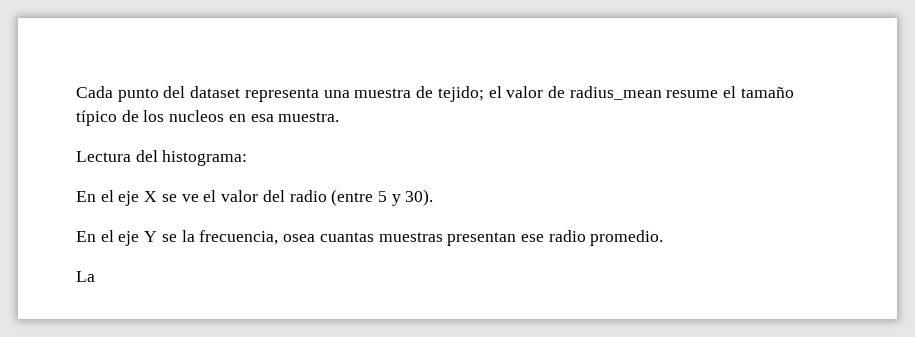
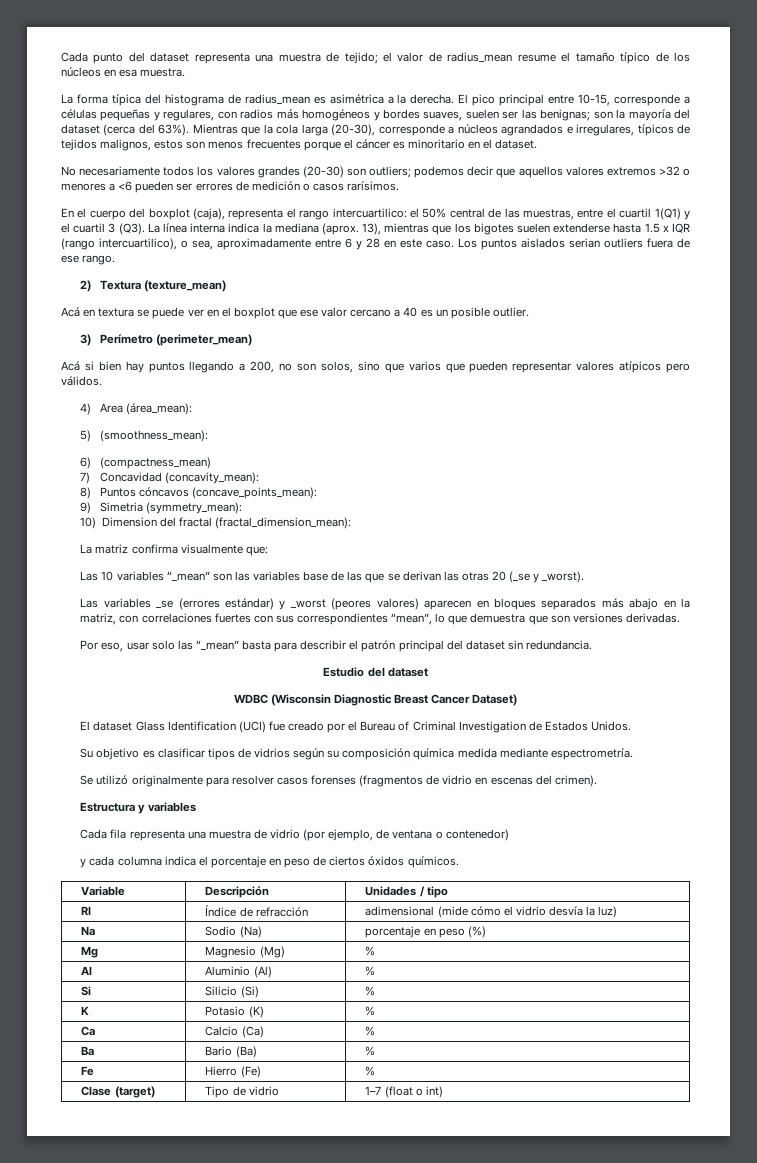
- Cada punto del dataset representa una muestra de tejido; el valor de radius_mean resume el tamaño típico de los nucleos en esa muestra.
+ Cada punto del dataset representa una muestra de tejido; el valor de radius_mean resume el tamaño típico de los núcleos en esa muestra.
- Lectura del histograma:
- En el eje X se ve el valor del radio (entre 5 y 30).
- En el eje Y se la frecuencia, osea cuantas muestras presentan ese radio promedio.
- La
+ La forma típica del histograma de radius_mean es asimétrica a la derecha. El pico principal entre 10-15, corresponde a células pequeñas y regulares, con radios más homogéneos y bordes suaves, suelen ser las benignas; son la mayoría del dataset (cerca del 63%). Mientras que la cola larga (20-30), corresponde a núcleos agrandados e irregulares, típicos de tejidos malignos, estos son menos frecuentes porque el cáncer es minoritario en el dataset.
+ No necesariamente todos los valores grandes (20-30) son outliers; podemos decir que aquellos valores extremos >32 o menores a <6 pueden ser errores de medición o casos rarísimos.
+ En el cuerpo del boxplot (caja), representa el rango intercuartilico: el 50% central de las muestras, entre el cuartil 1(Q1) y el cuartil 3 (Q3). La línea interna indica la mediana (aprox. 13), mientras que los bigotes suelen extenderse hasta 1.5 x IQR (rango intercuartilico), o sea, aproximadamente entre 6 y 28 en este caso. Los puntos aislados serian outliers fuera de ese rango.
+ 2) Textura (texture_mean)
+ Acá en textura se puede ver en el boxplot que ese valor cercano a 40 es un posible outlier.
+ 3) Perímetro (perimeter_mean)
+ Acá si bien hay puntos llegando a 200, no son solos, sino que varios que pueden representar valores atípicos pero válidos.
+ 4) Area (área_mean):
+ 5) (smoothness_mean):
+ 6) (compactness_mean)
+ 7) Concavidad (concavity_mean):
+ 8) Puntos cóncavos (concave_points_mean):
+ 9) Simetria (symmetry_mean):
+ 10) Dimension del fractal (fractal_dimension_mean):
+ La matriz confirma visualmente que:
+ Las 10 variables “_mean” son las variables base de las que se derivan las otras 20 (_se y _worst).
+ Las variables _se (errores estándar) y _worst (peores valores) aparecen en bloques separados más abajo en la matriz, con correlaciones fuertes con sus correspondientes “mean”, lo que demuestra que son versiones derivadas.
+ Por eso, usar solo las “_mean” basta para describir el patrón principal del dataset sin redundancia.
+ Estudio del dataset
+ WDBC (Wisconsin Diagnostic Breast Cancer Dataset)
+ El dataset Glass Identification (UCI) fue creado por el Bureau of Criminal Investigation de Estados Unidos.
+ Su objetivo es clasificar tipos de vidrios según su composición química medida mediante espectrometría.
+ Se utilizó originalmente para resolver casos forenses (fragmentos de vidrio en escenas del crimen).
+ Estructura y variables
+ Cada fila representa una muestra de vidrio (por ejemplo, de ventana o contenedor)
+ y cada columna indica el porcentaje en peso de ciertos óxidos químicos.
+ Variable | Descripción | Unidades / tipo
+ RI | Índice de refracción | adimensional (mide cómo el vidrio desvía la luz)
+ Na | Sodio (Na) | porcentaje en peso (%)
+ Mg | Magnesio (Mg) | %
+ Al | Aluminio (Al) | %
+ Si | Silicio (Si) | %
+ K | Potasio (K) | %
+ Ca | Calcio (Ca) | %
+ Ba | Bario (Ba) | %
+ Fe | Hierro (Fe) | %
+ Clase (target) | Tipo de vidrio | 1–7 (float o int)

